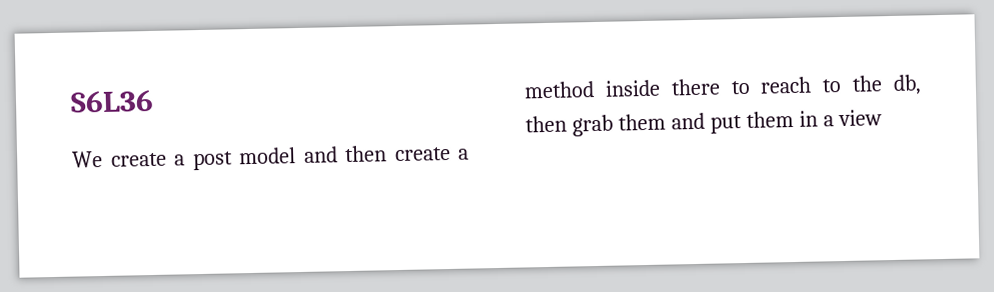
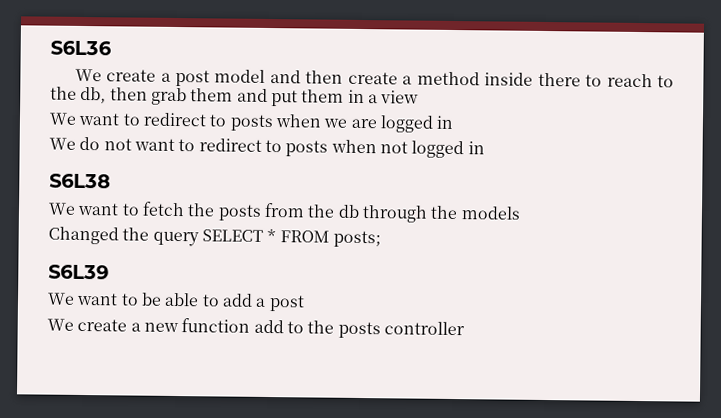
+ We want to redirect to posts when we are logged in
+ We do not want to redirect to posts when not logged in
+ S6L38
+ We want to fetch the posts from the db through the models
+ Changed the query SELECT * FROM posts;
+ S6L39
+ We want to be able to add a post
+ We create a new function add to the posts controller

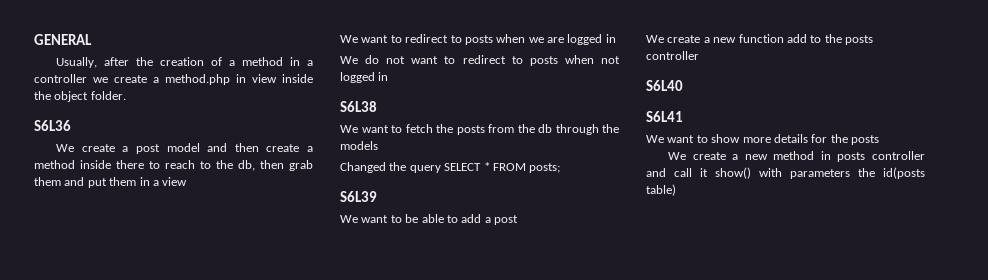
+ GENERAL
+ Usually, after the creation of a method in a controller we create a method.php in view inside the object folder.
+ S6L40
+ S6L41
+ We want to show more details for the posts
+ We create a new method in posts controller and call it show() with parameters the id(posts table)

